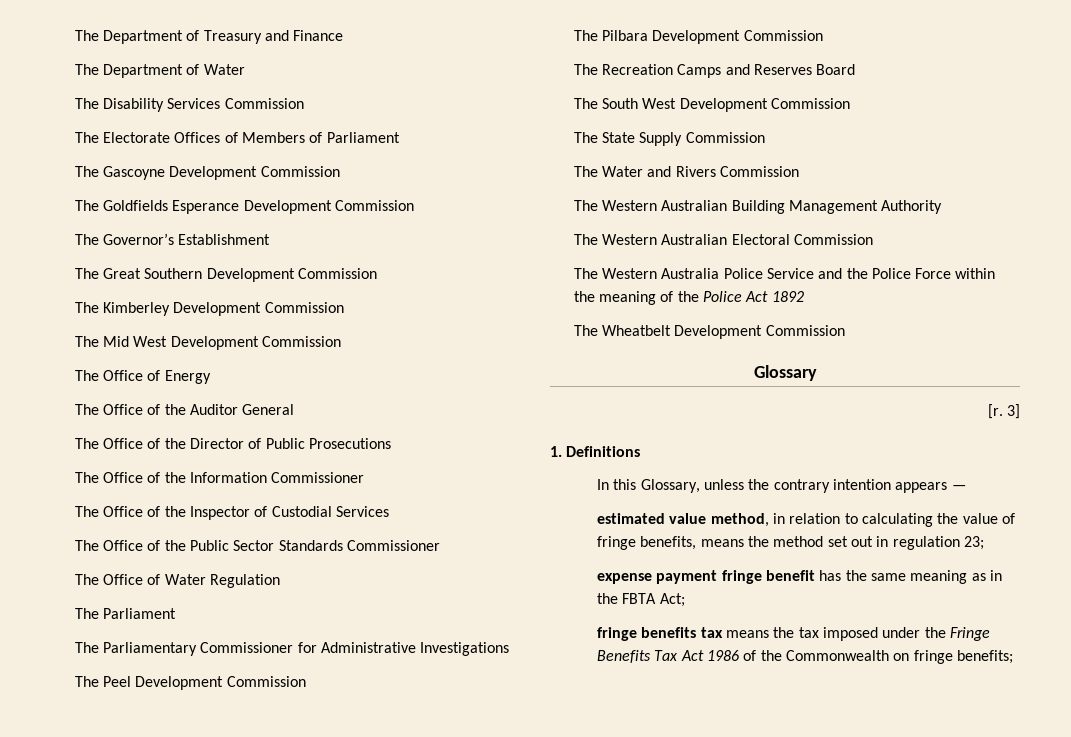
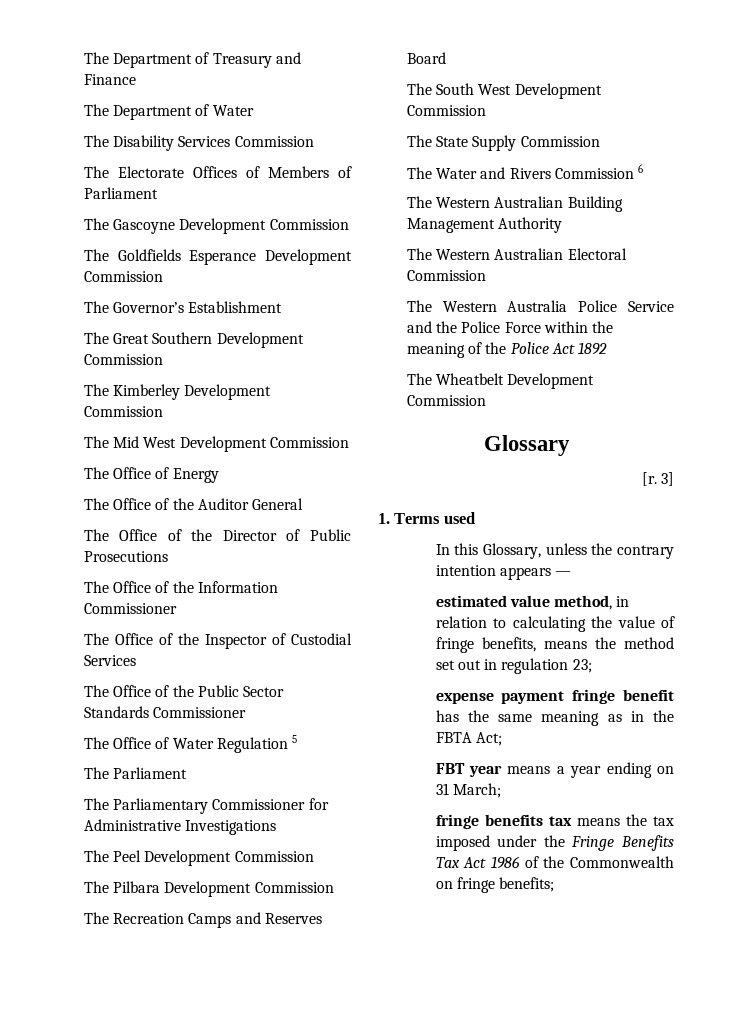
- The Office of Water Regulation
+ The Office of Water Regulation 5
- The Water and Rivers Commission
+ The Water and Rivers Commission 6
- 1. Definitions
+ 1. Terms used
+ FBT year means a year ending on 31 March;

